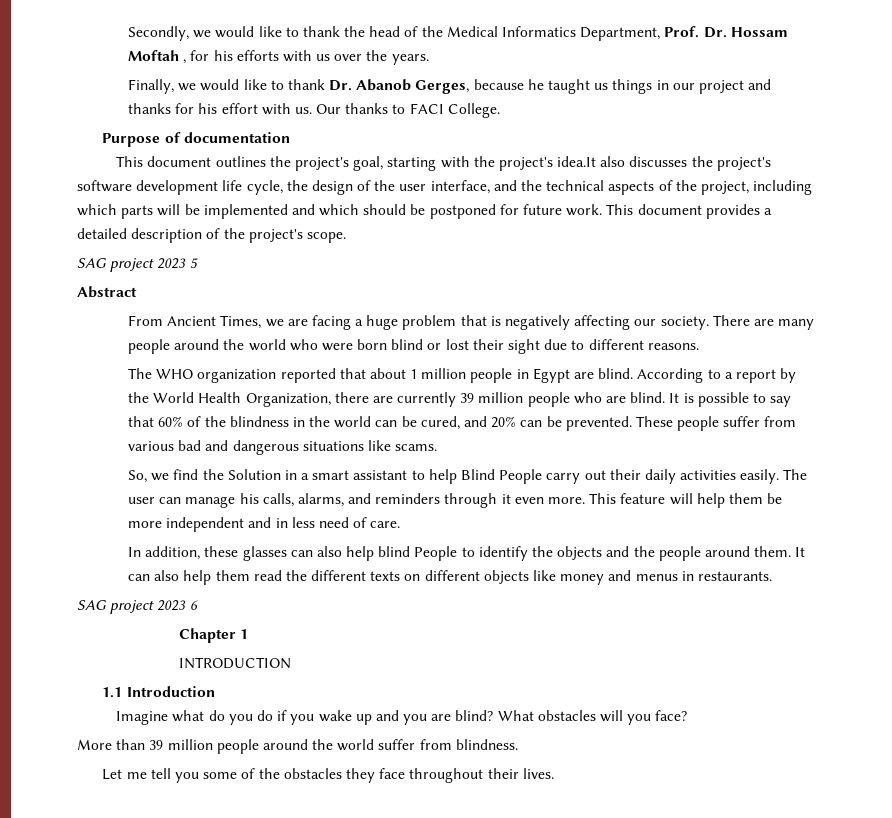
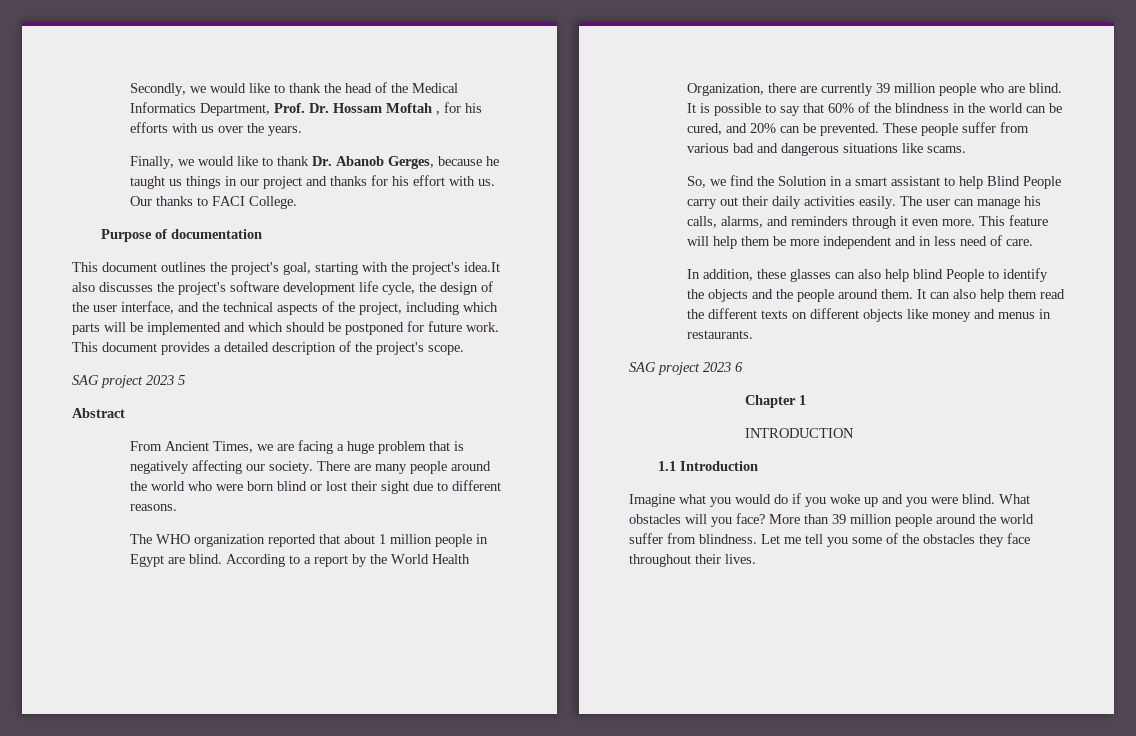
- Imagine what do you do if you wake up and you are blind?
+ Imagine what you would do if you woke up and you were blind.
- What obstacles will you face?
- More than 39 million people around the world suffer from blindness.
- Let me tell you some of the obstacles they face throughout their lives.
+ What obstacles will you face? More than 39 million people around the world suffer from blindness. Let me tell you some of the obstacles they face throughout their lives.

